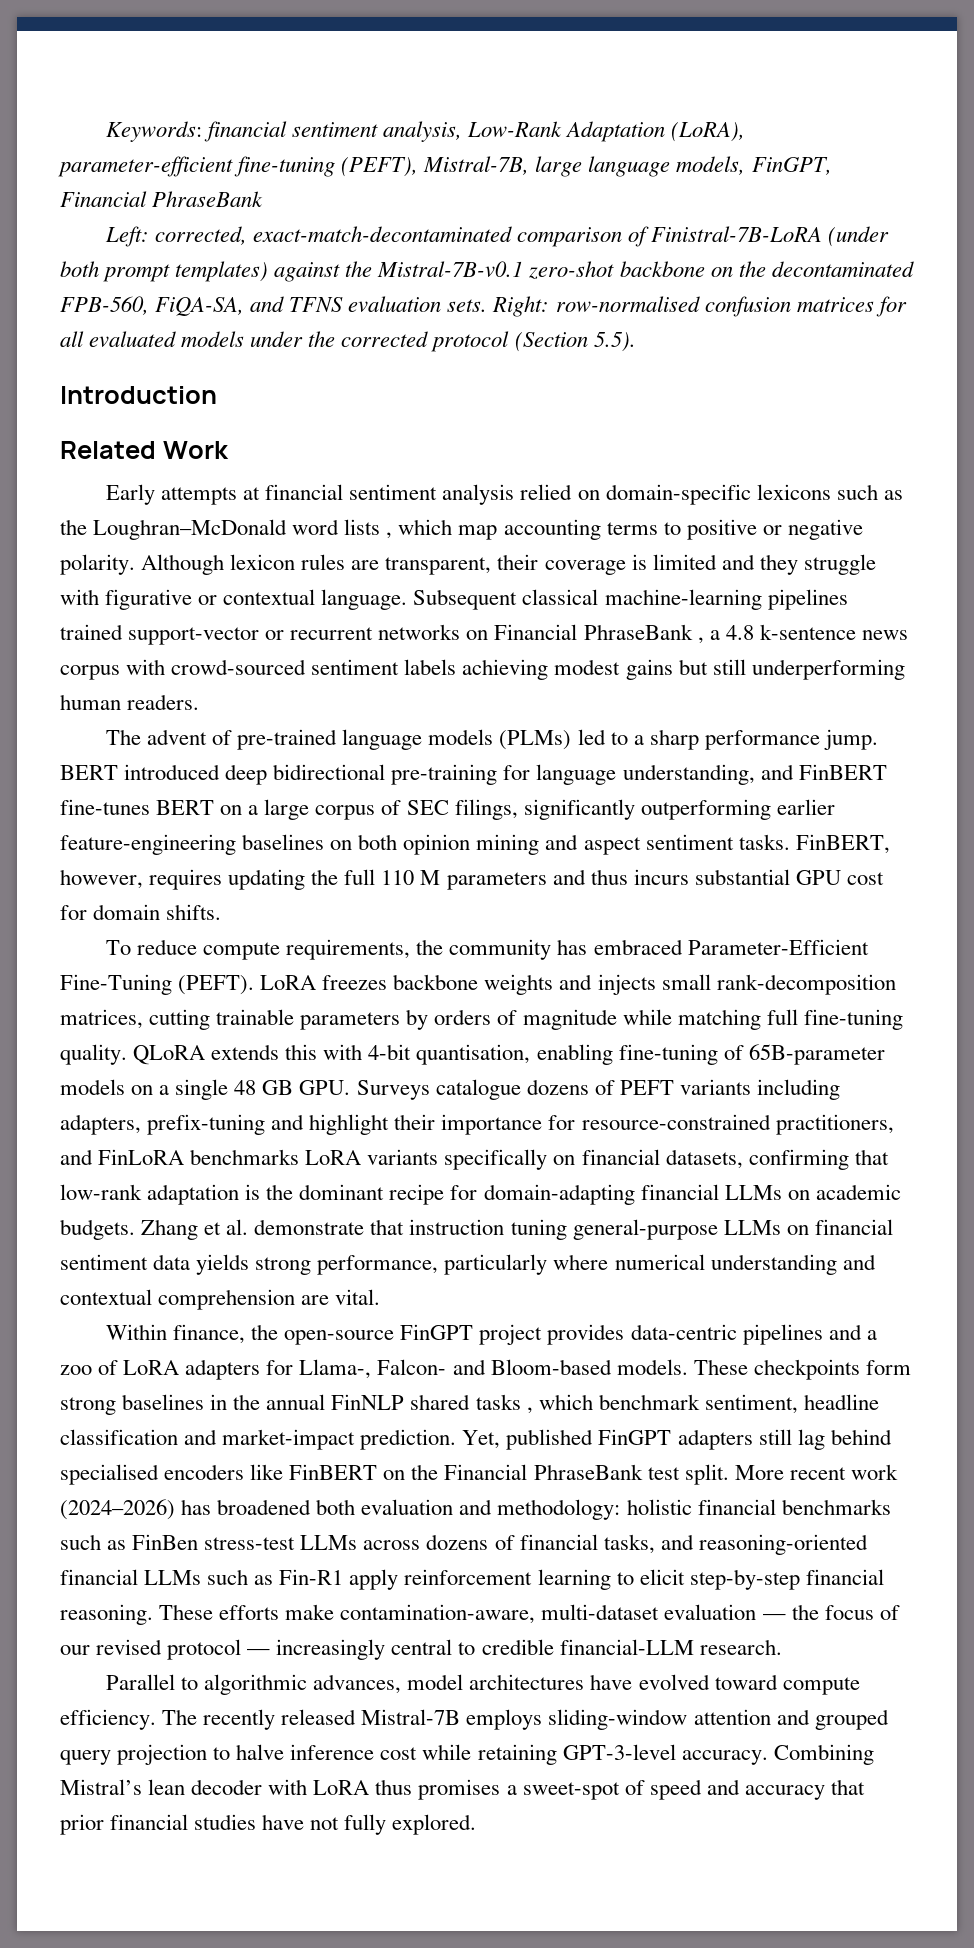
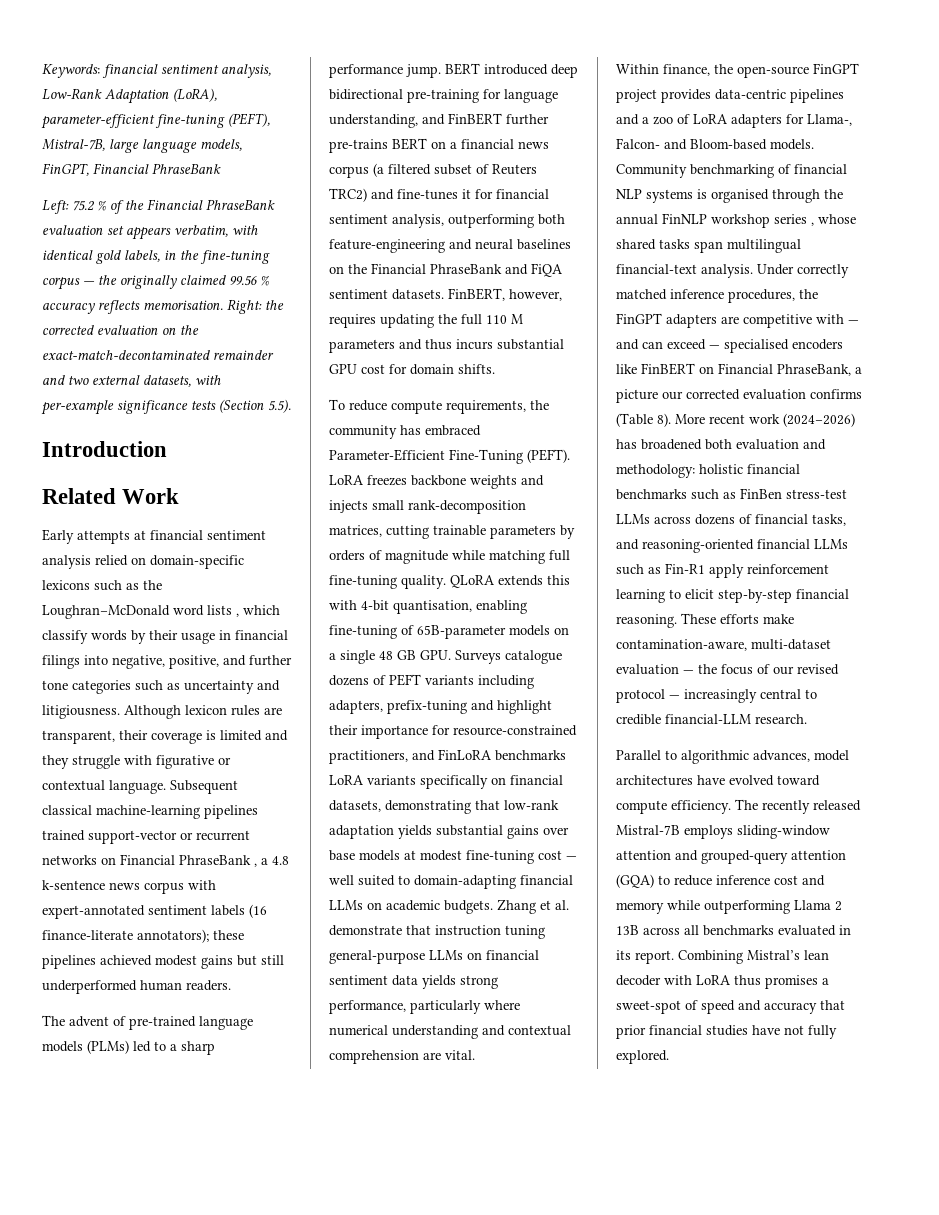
- Left: corrected, exact-match-decontaminated comparison of Finistral-7B-LoRA (under both prompt templates) against the Mistral-7B-v0.1 zero-shot backbone on the decontaminated FPB-560, FiQA-SA, and TFNS evaluation sets. Right: row-normalised confusion matrices for all evaluated models under the corrected protocol (Section 5.5).
+ Left: 75.2 % of the Financial PhraseBank evaluation set appears verbatim, with identical gold labels, in the fine-tuning corpus — the originally claimed 99.56 % accuracy reflects memorisation. Right: the corrected evaluation on the exact-match-decontaminated remainder and two external datasets, with per-example significance tests (Section 5.5).
- Early attempts at financial sentiment analysis relied on domain-specific lexicons such as the Loughran–McDonald word lists , which map accounting terms to positive or negative polarity.
+ Early attempts at financial sentiment analysis relied on domain-specific lexicons such as the Loughran–McDonald word lists , which classify words by their usage in financial filings into negative, positive, and further tone categories such as uncertainty and litigiousness.
- Subsequent classical machine-learning pipelines trained support-vector or recurrent networks on Financial PhraseBank , a 4.8 k-sentence news corpus with crowd-sourced sentiment labels achieving modest gains but still underperforming human readers.
+ Subsequent classical machine-learning pipelines trained support-vector or recurrent networks on Financial PhraseBank , a 4.8 k-sentence news corpus with expert-annotated sentiment labels (16 finance-literate annotators); these pipelines achieved modest gains but still underperformed human readers.
- BERT introduced deep bidirectional pre-training for language understanding, and FinBERT fine-tunes BERT on a large corpus of SEC filings, significantly outperforming earlier feature-engineering baselines on both opinion mining and aspect sentiment tasks.
+ BERT introduced deep bidirectional pre-training for language understanding, and FinBERT further pre-trains BERT on a financial news corpus (a filtered subset of Reuters TRC2) and fine-tunes it for financial sentiment analysis, outperforming both feature-engineering and neural baselines on the Financial PhraseBank and FiQA sentiment datasets.
- QLoRA extends this with 4-bit quantisation, enabling fine-tuning of 65B-parameter models on a single 48 GB GPU. Surveys catalogue dozens of PEFT variants including adapters, prefix-tuning and highlight their importance for resource-constrained practitioners, and FinLoRA benchmarks LoRA variants specifically on financial datasets, confirming that low-rank adaptation is the dominant recipe for domain-adapting financial LLMs on academic budgets.
+ QLoRA extends this with 4-bit quantisation, enabling fine-tuning of 65B-parameter models on a single 48 GB GPU. Surveys catalogue dozens of PEFT variants including adapters, prefix-tuning and highlight their importance for resource-constrained practitioners, and FinLoRA benchmarks LoRA variants specifically on financial datasets, demonstrating that low-rank adaptation yields substantial gains over base models at modest fine-tuning cost — well suited to domain-adapting financial LLMs on academic budgets.
- These checkpoints form strong baselines in the annual FinNLP shared tasks , which benchmark sentiment, headline classification and market-impact prediction. Yet, published FinGPT adapters still lag behind specialised encoders like FinBERT on the Financial PhraseBank test split.
+ Community benchmarking of financial NLP systems is organised through the annual FinNLP workshop series , whose shared tasks span multilingual financial-text analysis. Under correctly matched inference procedures, the FinGPT adapters are competitive with — and can exceed — specialised encoders like FinBERT on Financial PhraseBank, a picture our corrected evaluation confirms (Table 8).
- The recently released Mistral-7B employs sliding-window attention and grouped query projection to halve inference cost while retaining GPT-3-level accuracy.
+ The recently released Mistral-7B employs sliding-window attention and grouped-query attention (GQA) to reduce inference cost and memory while outperforming Llama 2 13B across all benchmarks evaluated in its report.

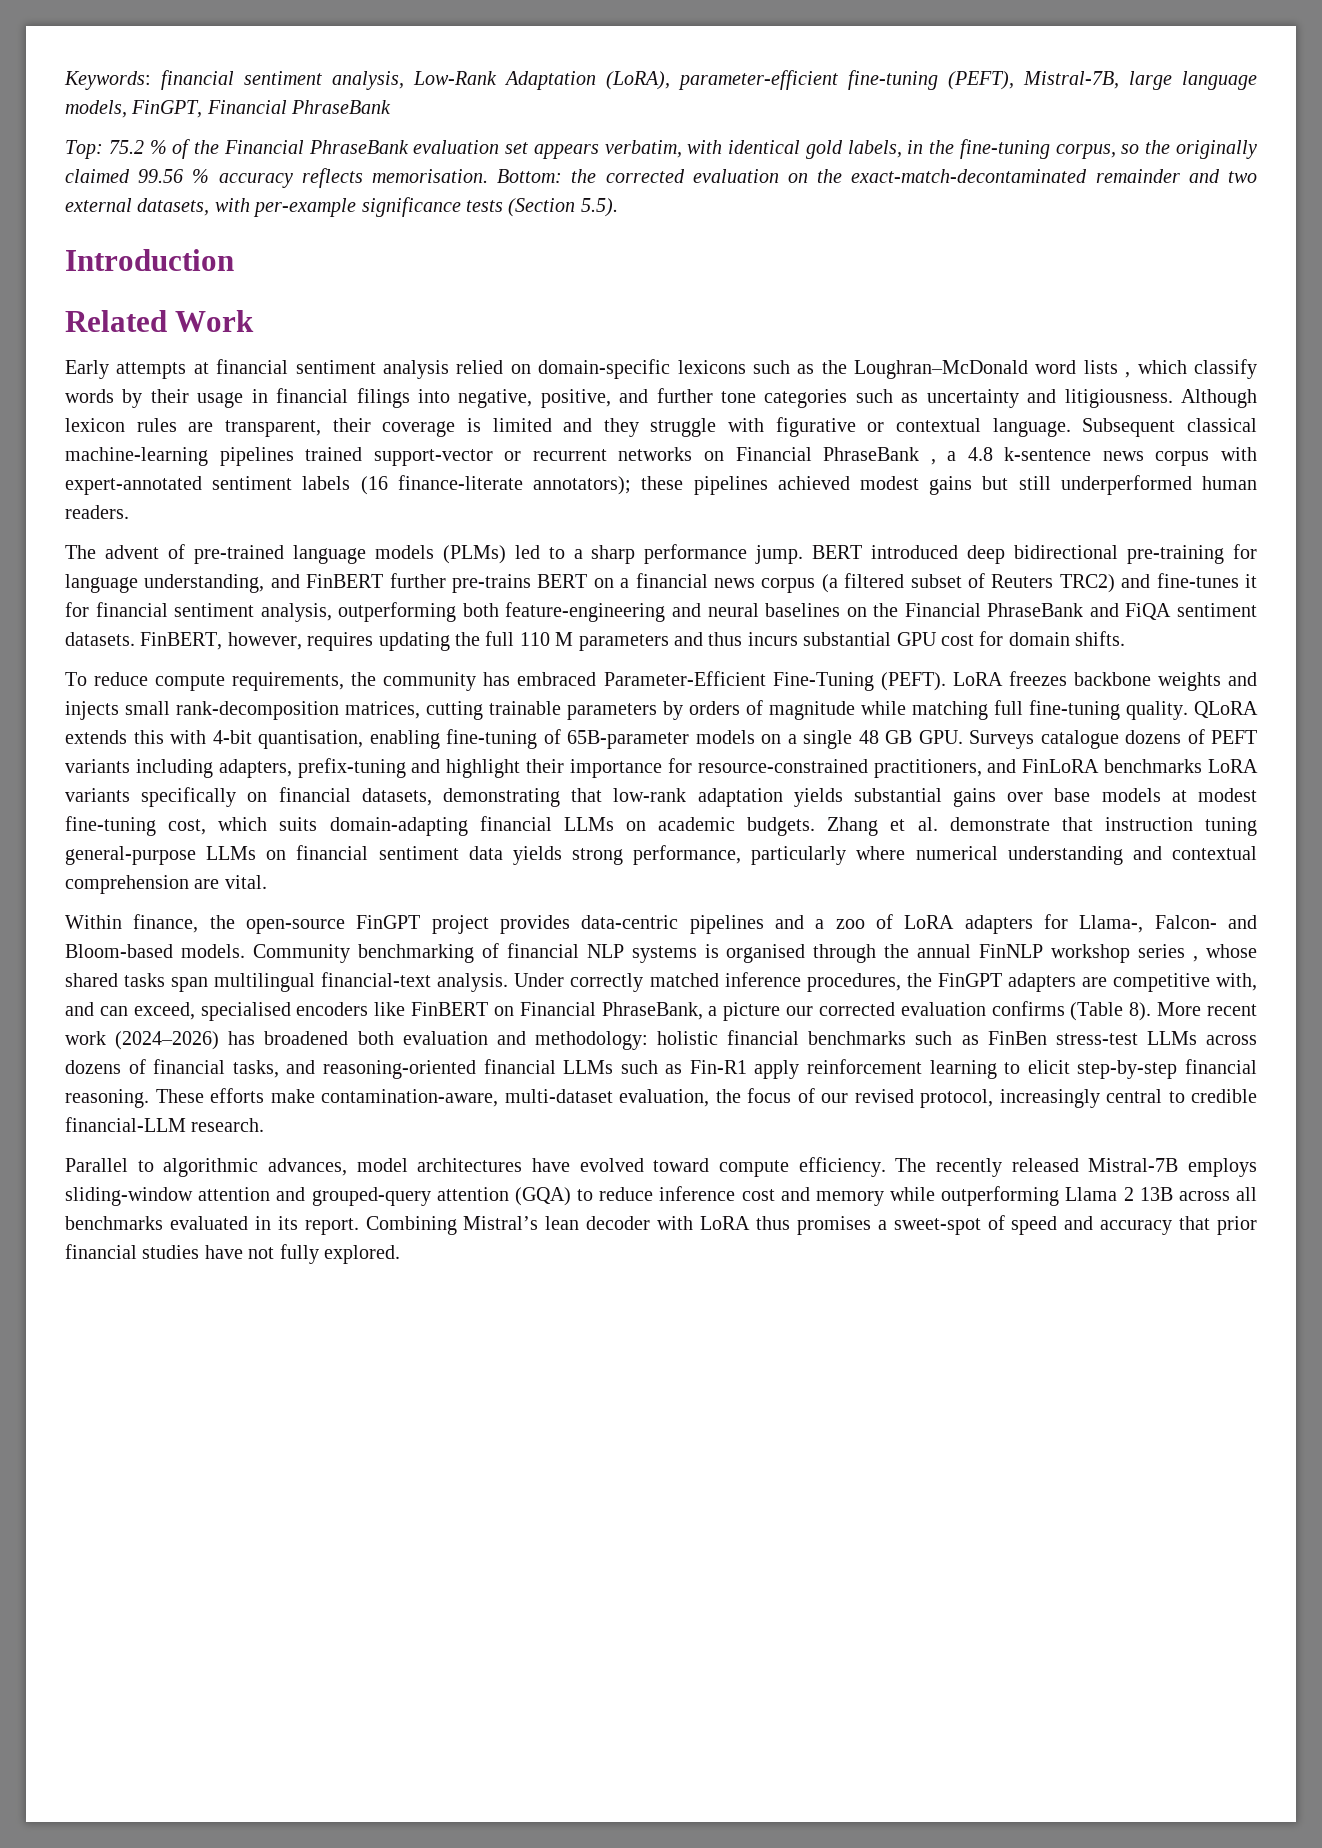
- Left: 75.2 % of the Financial PhraseBank evaluation set appears verbatim, with identical gold labels, in the fine-tuning corpus — the originally claimed 99.56 % accuracy reflects memorisation.
+ Top: 75.2 % of the Financial PhraseBank evaluation set appears verbatim, with identical gold labels, in the fine-tuning corpus, so the originally claimed 99.56 % accuracy reflects memorisation.
- Right: the corrected evaluation on the exact-match-decontaminated remainder and two external datasets, with per-example significance tests (Section 5.5).
+ Bottom: the corrected evaluation on the exact-match-decontaminated remainder and two external datasets, with per-example significance tests (Section 5.5).
- QLoRA extends this with 4-bit quantisation, enabling fine-tuning of 65B-parameter models on a single 48 GB GPU. Surveys catalogue dozens of PEFT variants including adapters, prefix-tuning and highlight their importance for resource-constrained practitioners, and FinLoRA benchmarks LoRA variants specifically on financial datasets, demonstrating that low-rank adaptation yields substantial gains over base models at modest fine-tuning cost — well suited to domain-adapting financial LLMs on academic budgets.
+ QLoRA extends this with 4-bit quantisation, enabling fine-tuning of 65B-parameter models on a single 48 GB GPU. Surveys catalogue dozens of PEFT variants including adapters, prefix-tuning and highlight their importance for resource-constrained practitioners, and FinLoRA benchmarks LoRA variants specifically on financial datasets, demonstrating that low-rank adaptation yields substantial gains over base models at modest fine-tuning cost, which suits domain-adapting financial LLMs on academic budgets.
- Under correctly matched inference procedures, the FinGPT adapters are competitive with — and can exceed — specialised encoders like FinBERT on Financial PhraseBank, a picture our corrected evaluation confirms (Table 8).
+ Under correctly matched inference procedures, the FinGPT adapters are competitive with, and can exceed, specialised encoders like FinBERT on Financial PhraseBank, a picture our corrected evaluation confirms (Table 8).
- These efforts make contamination-aware, multi-dataset evaluation — the focus of our revised protocol — increasingly central to credible financial-LLM research.
+ These efforts make contamination-aware, multi-dataset evaluation, the focus of our revised protocol, increasingly central to credible financial-LLM research.

